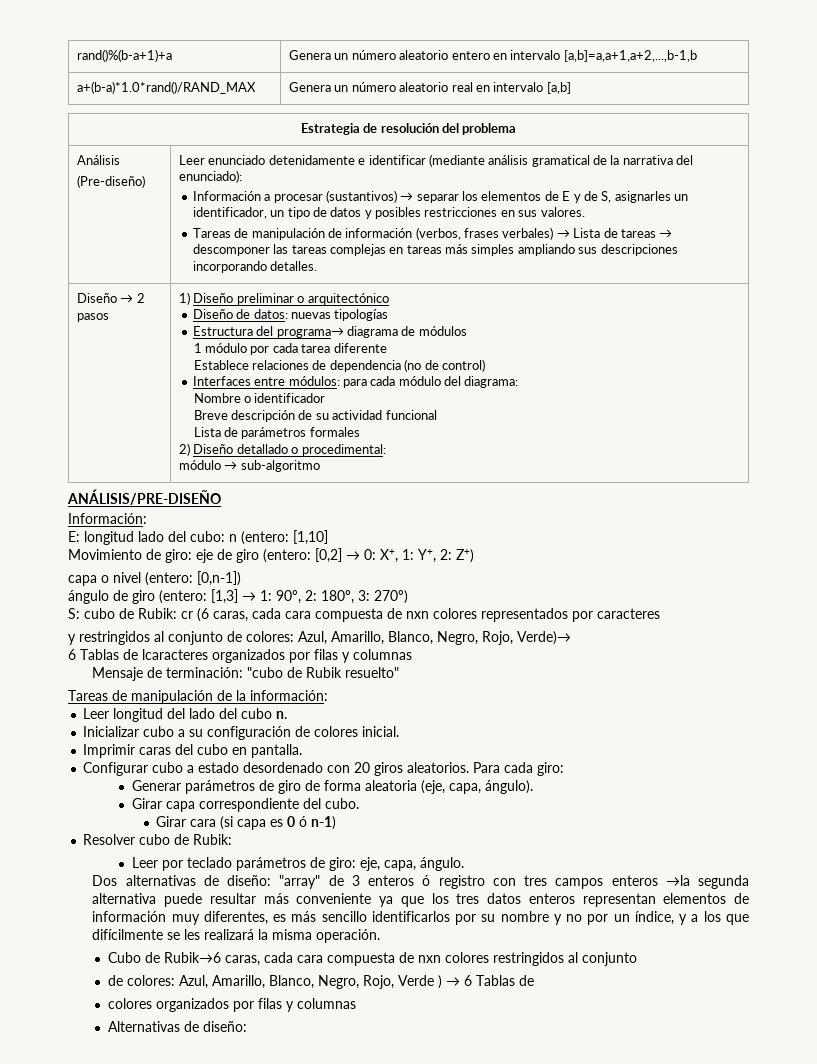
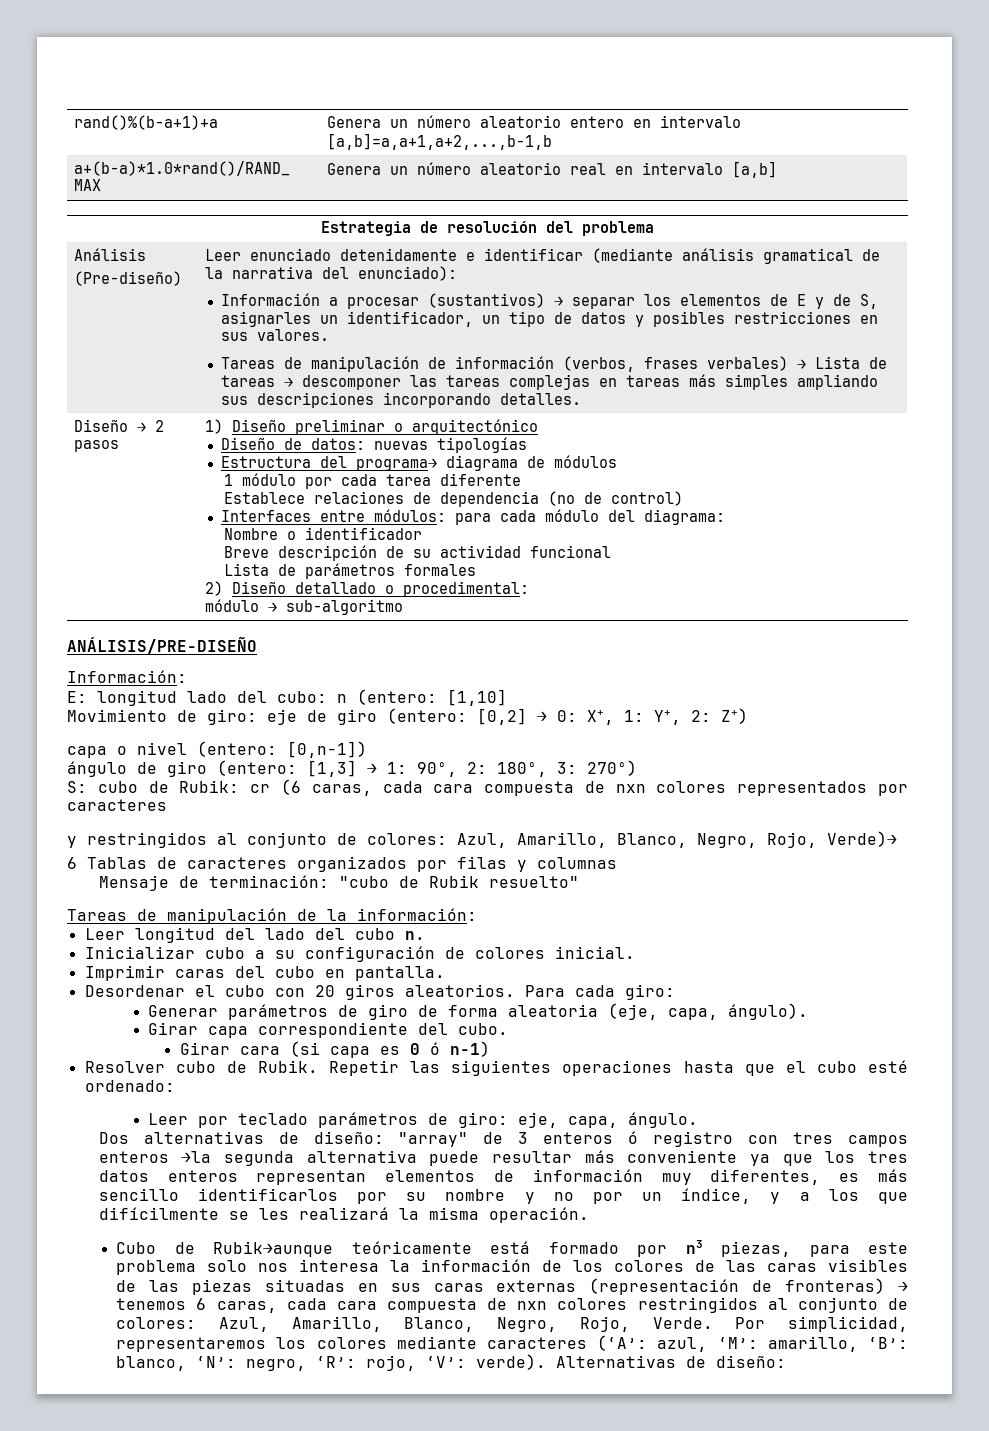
- 6 Tablas de lcaracteres organizados por filas y columnas
+ 6 Tablas de caracteres organizados por filas y columnas
- Configurar cubo a estado desordenado con 20 giros aleatorios.
+ Desordenar el cubo con 20 giros aleatorios.
- Resolver cubo de Rubik:
+ Resolver cubo de Rubik. Repetir las siguientes operaciones hasta que el cubo esté ordenado:
- Cubo de Rubik→6 caras, cada cara compuesta de nxn colores restringidos al conjunto
- de colores: Azul, Amarillo, Blanco, Negro, Rojo, Verde ) → 6 Tablas de
- colores organizados por filas y columnas
- Alternativas de diseño:
+ Cubo de Rubik→aunque teóricamente está formado por n3 piezas, para este problema solo nos interesa la información de los colores de las caras visibles de las piezas situadas en sus caras externas (representación de fronteras) → tenemos 6 caras, cada cara compuesta de nxn colores restringidos al conjunto de colores: Azul, Amarillo, Blanco, Negro, Rojo, Verde. Por simplicidad, representaremos los colores mediante caracteres (‘A’: azul, ‘M’: amarillo, ‘B’: blanco, ‘N’: negro, ‘R’: rojo, ‘V’: verde). Alternativas de diseño:

